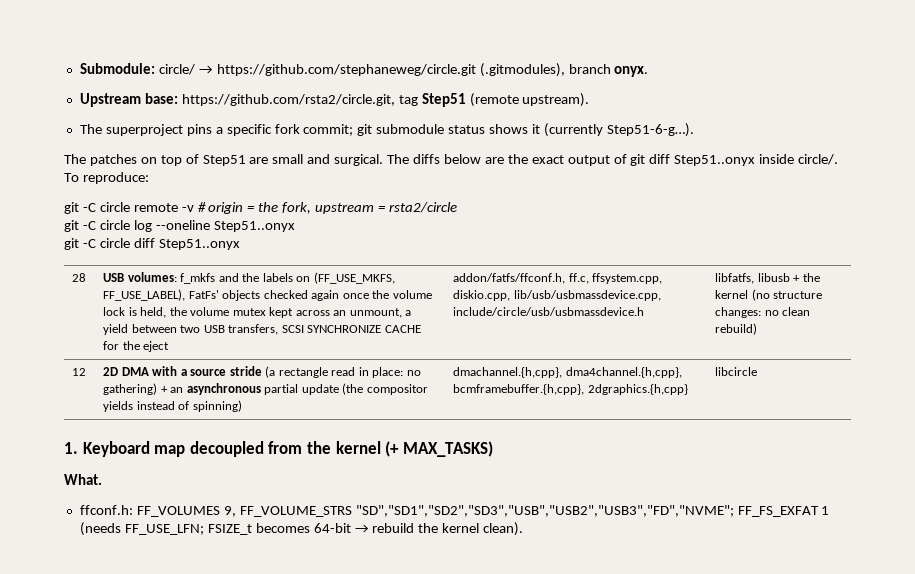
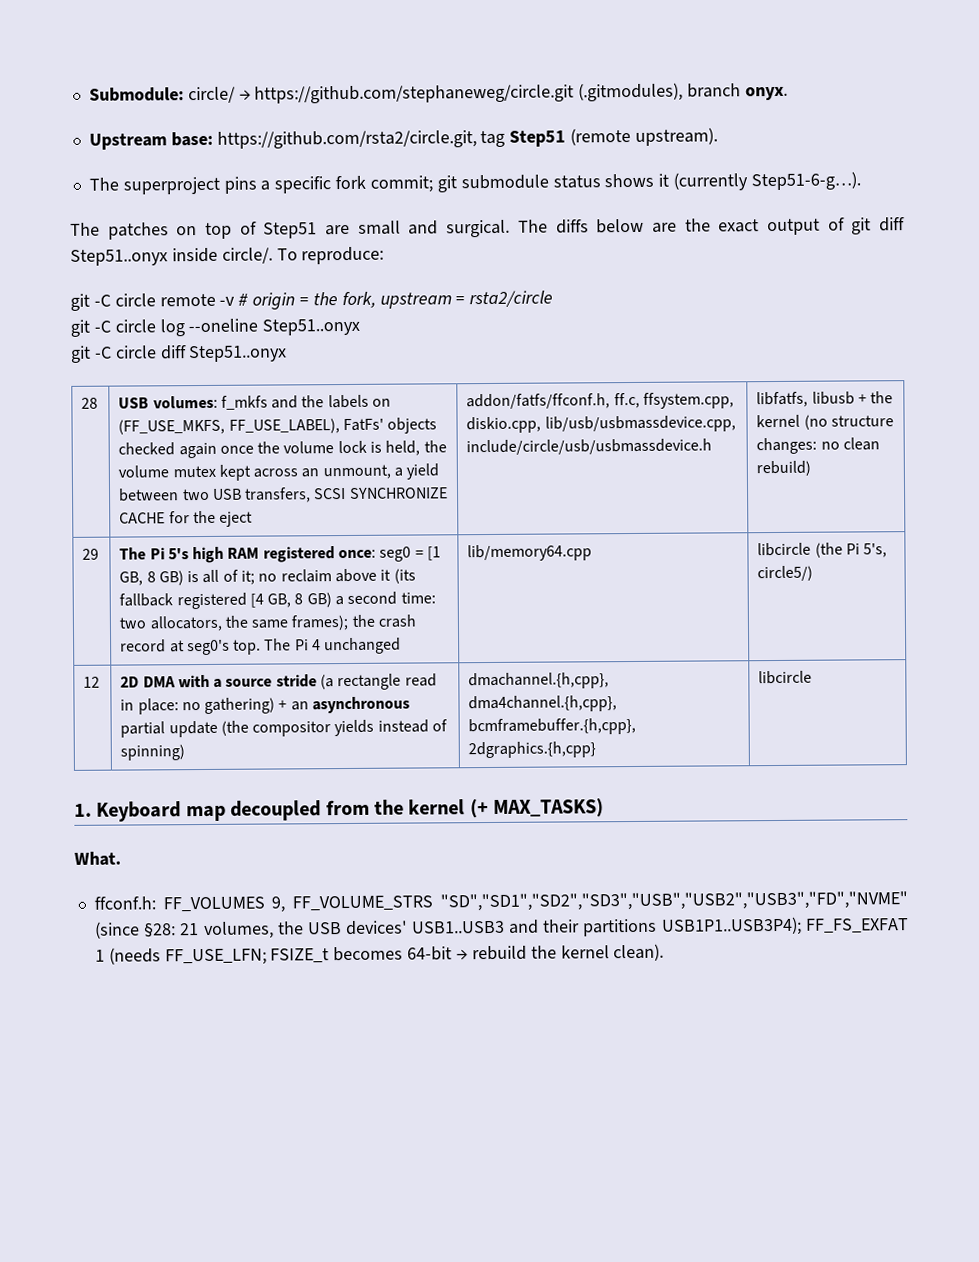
+ 29 | The Pi 5's high RAM registered once: seg0 = [1 GB, 8 GB) is all of it; no reclaim above it (its fallback registered [4 GB, 8 GB) a second time: two allocators, the same frames); the crash record at seg0's top. The Pi 4 unchanged | lib/memory64.cpp | libcircle (the Pi 5's, circle5/)
- ffconf.h: FF_VOLUMES 9, FF_VOLUME_STRS "SD","SD1","SD2","SD3","USB","USB2","USB3","FD","NVME"; FF_FS_EXFAT 1 (needs FF_USE_LFN; FSIZE_t becomes 64-bit → rebuild the kernel clean).
+ ffconf.h: FF_VOLUMES 9, FF_VOLUME_STRS "SD","SD1","SD2","SD3","USB","USB2","USB3","FD","NVME" (since §28: 21 volumes, the USB devices' USB1..USB3 and their partitions USB1P1..USB3P4); FF_FS_EXFAT 1 (needs FF_USE_LFN; FSIZE_t becomes 64-bit → rebuild the kernel clean).

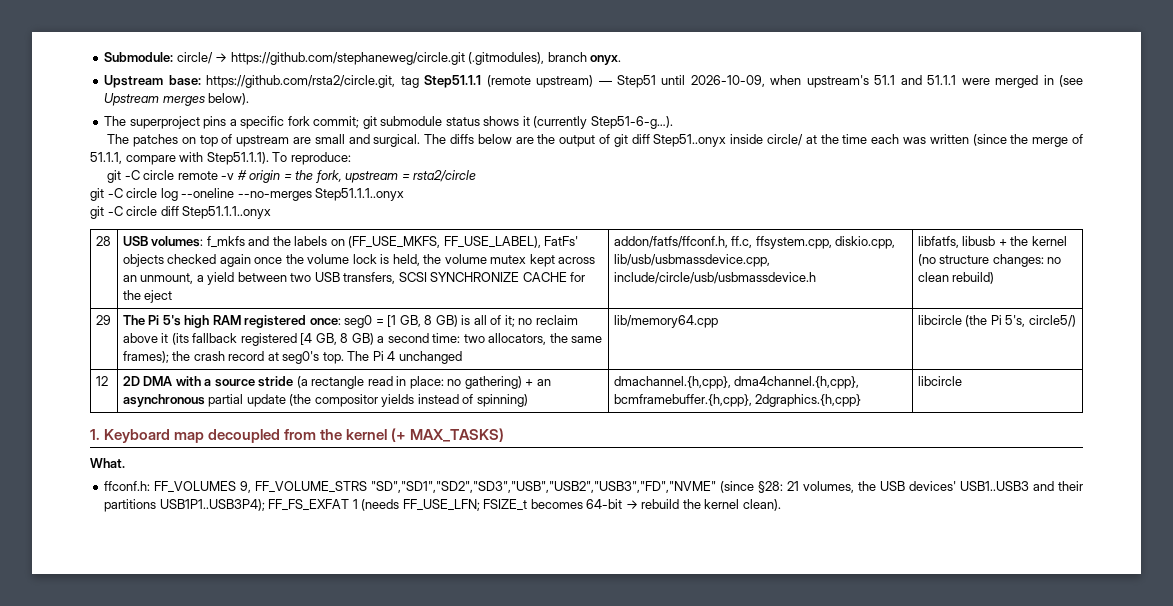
- Upstream base: https://github.com/rsta2/circle.git, tag Step51 (remote upstream).
+ Upstream base: https://github.com/rsta2/circle.git, tag Step51.1.1 (remote upstream) — Step51 until 2026-10-09, when upstream's 51.1 and 51.1.1 were merged in (see Upstream merges below).
- The patches on top of Step51 are small and surgical.
+ The patches on top of upstream are small and surgical.
- The diffs below are the exact output of git diff Step51..onyx inside circle/. To reproduce:
+ The diffs below are the output of git diff Step51..onyx inside circle/ at the time each was written (since the merge of 51.1.1, compare with Step51.1.1). To reproduce:
- git -C circle log --oneline Step51..onyx
+ git -C circle log --oneline --no-merges Step51.1.1..onyx
- git -C circle diff Step51..onyx
+ git -C circle diff Step51.1.1..onyx

